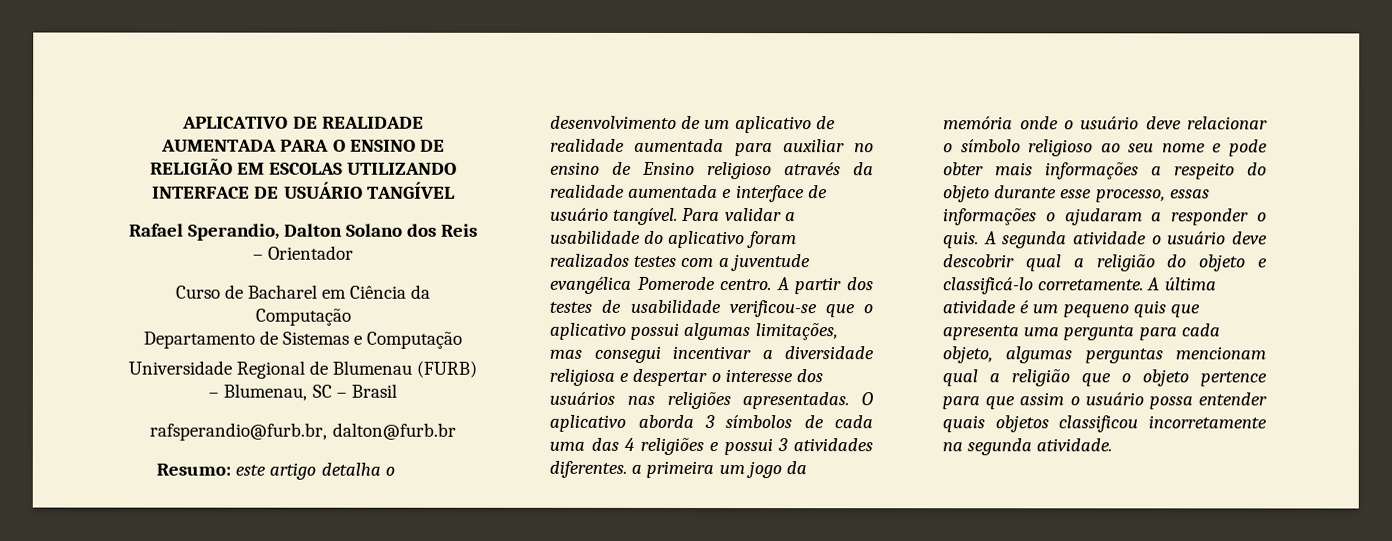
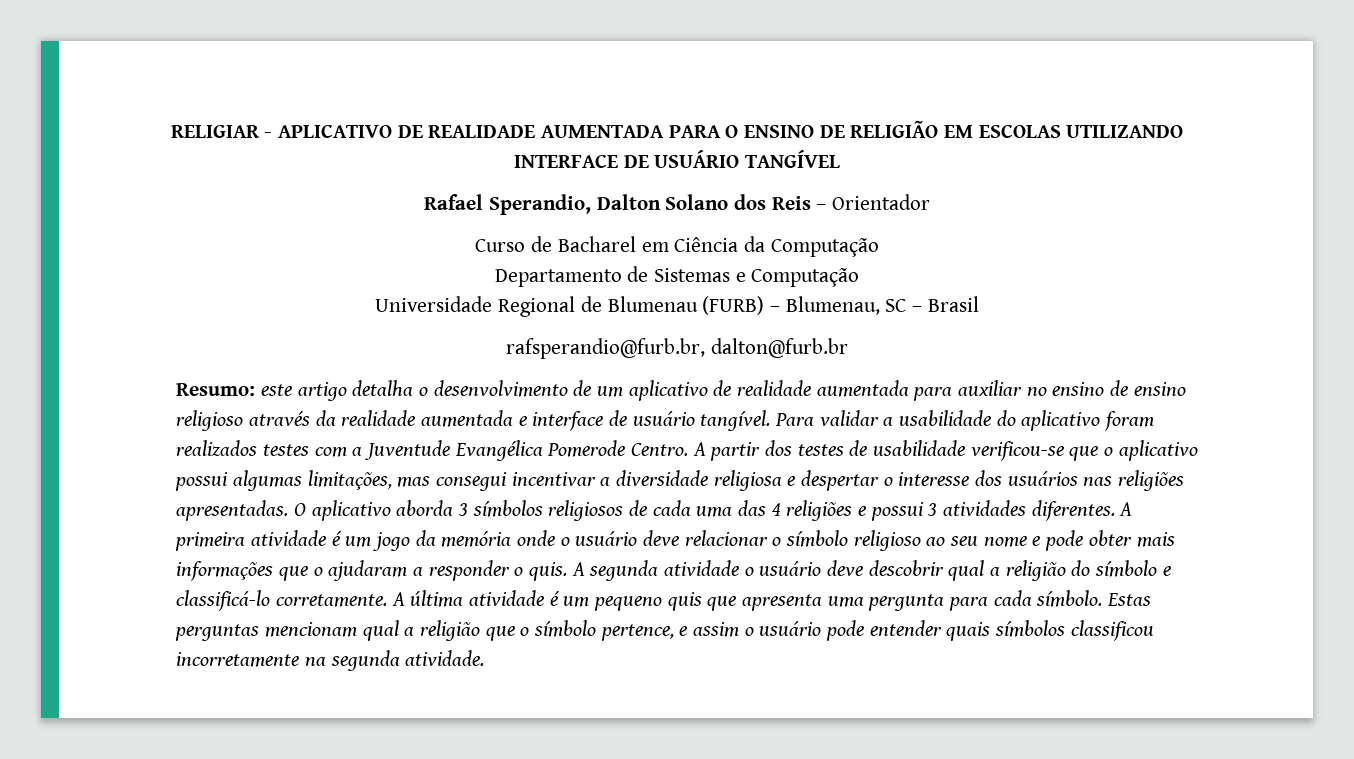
- APLICATIVO DE REALIDADE AUMENTADA PARA O ENSINO DE RELIGIÃO EM ESCOLAS UTILIZANDO INTERFACE DE USUÁRIO TANGÍVEL
+ RELIGIAR - APLICATIVO DE REALIDADE AUMENTADA PARA O ENSINO DE RELIGIÃO EM ESCOLAS UTILIZANDO INTERFACE DE USUÁRIO TANGÍVEL
- Resumo: este artigo detalha o desenvolvimento de um aplicativo de realidade aumentada para auxiliar no ensino de Ensino religioso através da realidade aumentada e interface de usuário tangível.
+ Resumo: este artigo detalha o desenvolvimento de um aplicativo de realidade aumentada para auxiliar no ensino de ensino religioso através da realidade aumentada e interface de usuário tangível.
- Para validar a usabilidade do aplicativo foram realizados testes com a juventude evangélica Pomerode centro.
+ Para validar a usabilidade do aplicativo foram realizados testes com a Juventude Evangélica Pomerode Centro.
- O aplicativo aborda 3 símbolos de cada uma das 4 religiões e possui 3 atividades diferentes. a primeira um jogo da memória onde o usuário deve relacionar o símbolo religioso ao seu nome e pode obter mais informações a respeito do objeto durante esse processo, essas informações o ajudaram a responder o quis.
+ O aplicativo aborda 3 símbolos religiosos de cada uma das 4 religiões e possui 3 atividades diferentes. A primeira atividade é um jogo da memória onde o usuário deve relacionar o símbolo religioso ao seu nome e pode obter mais informações que o ajudaram a responder o quis.
- A segunda atividade o usuário deve descobrir qual a religião do objeto e classificá-lo corretamente.
+ A segunda atividade o usuário deve descobrir qual a religião do símbolo e classificá-lo corretamente.
- A última atividade é um pequeno quis que apresenta uma pergunta para cada objeto, algumas perguntas mencionam qual a religião que o objeto pertence para que assim o usuário possa entender quais objetos classificou incorretamente na segunda atividade.
+ A última atividade é um pequeno quis que apresenta uma pergunta para cada símbolo. Estas perguntas mencionam qual a religião que o símbolo pertence, e assim o usuário pode entender quais símbolos classificou incorretamente na segunda atividade.

